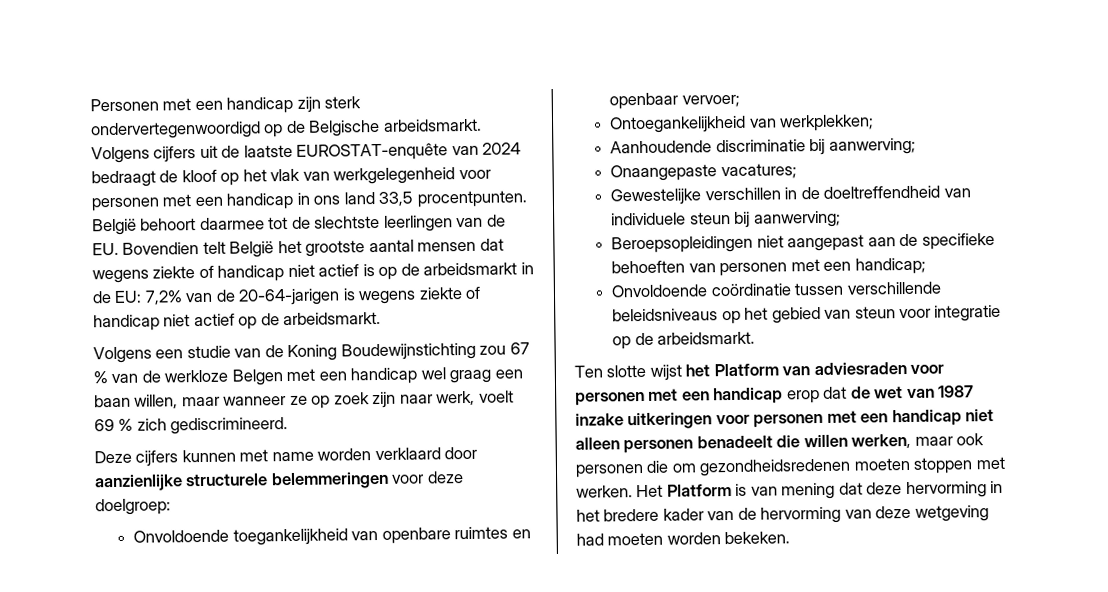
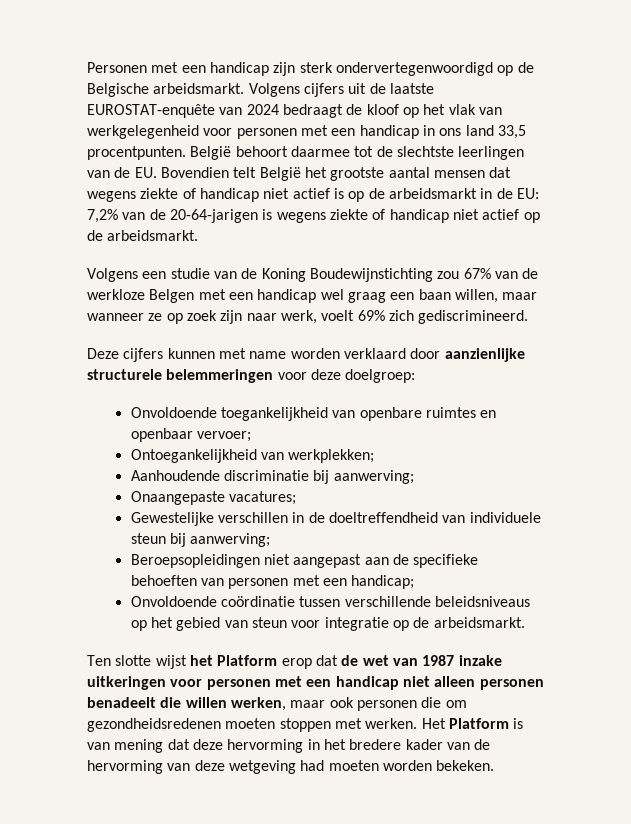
- Volgens een studie van de Koning Boudewijnstichting zou 67 % van de werkloze Belgen met een handicap wel graag een baan willen, maar wanneer ze op zoek zijn naar werk, voelt 69 % zich gediscrimineerd.
+ Volgens een studie van de Koning Boudewijnstichting zou 67% van de werkloze Belgen met een handicap wel graag een baan willen, maar wanneer ze op zoek zijn naar werk, voelt 69% zich gediscrimineerd.
- Ten slotte wijst het Platform van adviesraden voor personen met een handicap erop dat de wet van 1987 inzake uitkeringen voor personen met een handicap niet alleen personen benadeelt die willen werken, maar ook personen die om gezondheidsredenen moeten stoppen met werken.
+ Ten slotte wijst het Platform erop dat de wet van 1987 inzake uitkeringen voor personen met een handicap niet alleen personen benadeelt die willen werken, maar ook personen die om gezondheidsredenen moeten stoppen met werken.

